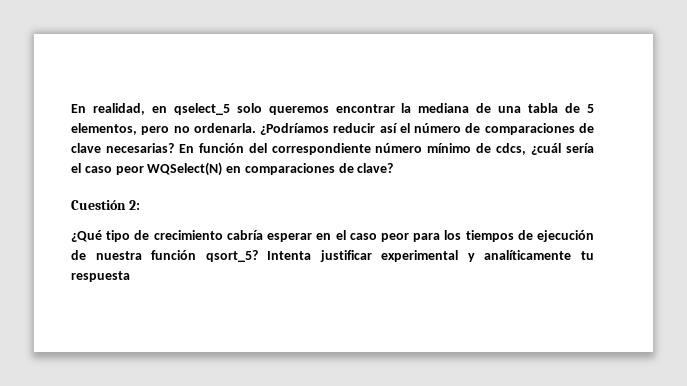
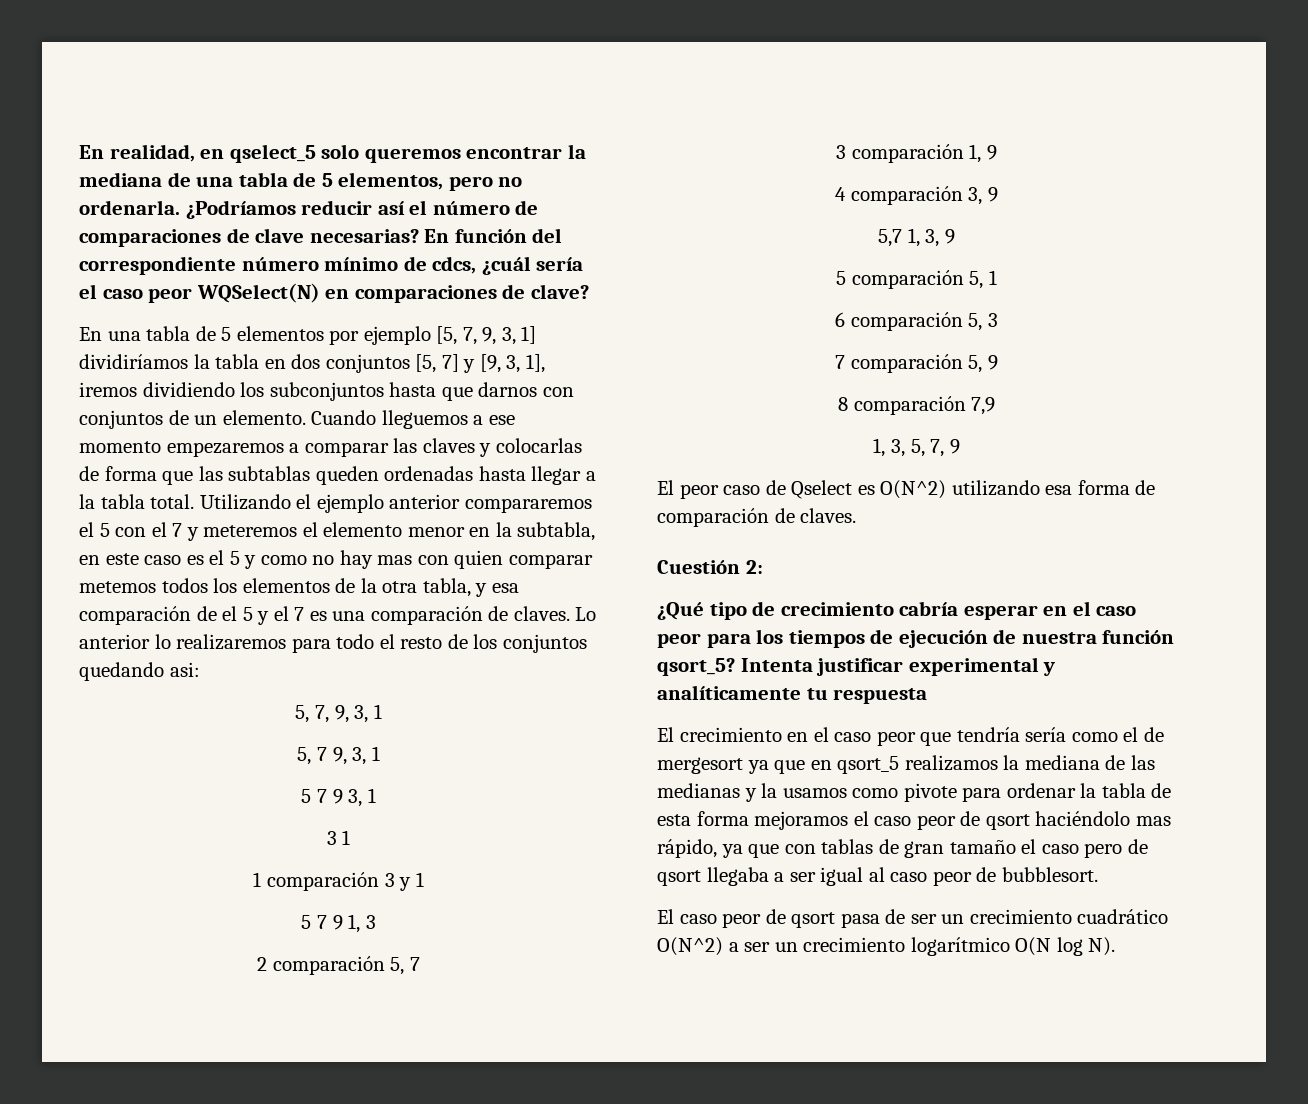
+ En una tabla de 5 elementos por ejemplo [5, 7, 9, 3, 1] dividiríamos la tabla en dos conjuntos [5, 7] y [9, 3, 1], iremos dividiendo los subconjuntos hasta que darnos con conjuntos de un elemento. Cuando lleguemos a ese momento empezaremos a comparar las claves y colocarlas de forma que las subtablas queden ordenadas hasta llegar a la tabla total. Utilizando el ejemplo anterior compararemos el 5 con el 7 y meteremos el elemento menor en la subtabla, en este caso es el 5 y como no hay mas con quien comparar metemos todos los elementos de la otra tabla, y esa comparación de el 5 y el 7 es una comparación de claves. Lo anterior lo realizaremos para todo el resto de los conjuntos quedando asi:
+ 5, 7, 9, 3, 1
+ 5, 7 9, 3, 1
+ 5 7 9 3, 1
+ 3 1
+ 1 comparación 3 y 1
+ 5 7 9 1, 3
+ 2 comparación 5, 7
+ 3 comparación 1, 9
+ 4 comparación 3, 9
+ 5,7 1, 3, 9
+ 5 comparación 5, 1
+ 6 comparación 5, 3
+ 7 comparación 5, 9
+ 8 comparación 7,9
+ 1, 3, 5, 7, 9
+ El peor caso de Qselect es O(N^2) utilizando esa forma de comparación de claves.
+ El crecimiento en el caso peor que tendría sería como el de mergesort ya que en qsort_5 realizamos la mediana de las medianas y la usamos como pivote para ordenar la tabla de esta forma mejoramos el caso peor de qsort haciéndolo mas rápido, ya que con tablas de gran tamaño el caso pero de qsort llegaba a ser igual al caso peor de bubblesort.
+ El caso peor de qsort pasa de ser un crecimiento cuadrático O(N^2) a ser un crecimiento logarítmico O(N log N).

